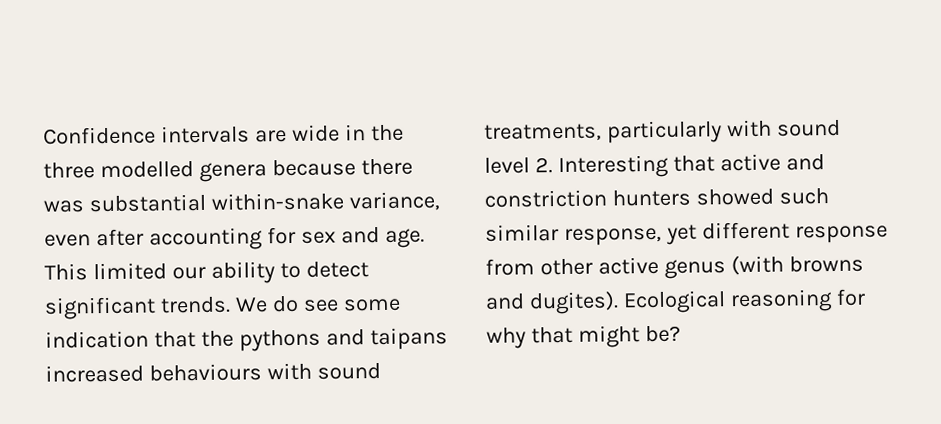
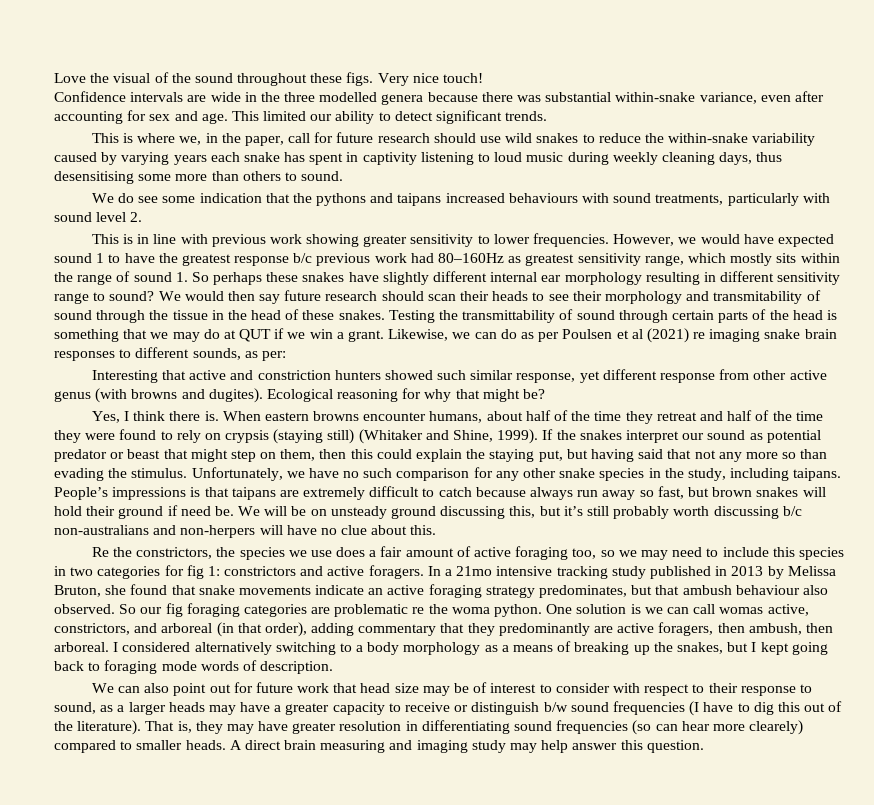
+ Love the visual of the sound throughout these figs. Very nice touch!
- This limited our ability to detect significant trends. We do see some indication that the pythons and taipans increased behaviours with sound treatments, particularly with sound level 2. Interesting that active and constriction hunters showed such similar response, yet different response from other active genus (with browns and dugites).
+ This limited our ability to detect significant trends.
+ This is where we, in the paper, call for future research should use wild snakes to reduce the within-snake variability caused by varying years each snake has spent in captivity listening to loud music during weekly cleaning days, thus desensitising some more than others to sound.
+ We do see some indication that the pythons and taipans increased behaviours with sound treatments, particularly with sound level 2.
+ This is in line with previous work showing greater sensitivity to lower frequencies. However, we would have expected sound 1 to have the greatest response b/c previous work had 80–160Hz as greatest sensitivity range, which mostly sits within the range of sound 1. So perhaps these snakes have slightly different internal ear morphology resulting in different sensitivity range to sound? We would then say future research should scan their heads to see their morphology and transmitability of sound through the tissue in the head of these snakes. Testing the transmittability of sound through certain parts of the head is something that we may do at QUT if we win a grant. Likewise, we can do as per Poulsen et al (2021) re imaging snake brain responses to different sounds, as per:
+ Interesting that active and constriction hunters showed such similar response, yet different response from other active genus (with browns and dugites).
+ Yes, I think there is. When eastern browns encounter humans, about half of the time they retreat and half of the time they were found to rely on crypsis (staying still) (Whitaker and Shine, 1999). If the snakes interpret our sound as potential predator or beast that might step on them, then this could explain the staying put, but having said that not any more so than evading the stimulus. Unfortunately, we have no such comparison for any other snake species in the study, including taipans. People’s impressions is that taipans are extremely difficult to catch because always run away so fast, but brown snakes will hold their ground if need be. We will be on unsteady ground discussing this, but it’s still probably worth discussing b/c non-australians and non-herpers will have no clue about this.
+ Re the constrictors, the species we use does a fair amount of active foraging too, so we may need to include this species in two categories for fig 1: constrictors and active foragers. In a 21mo intensive tracking study published in 2013 by Melissa Bruton, she found that snake movements indicate an active foraging strategy predominates, but that ambush behaviour also observed. So our fig foraging categories are problematic re the woma python. One solution is we can call womas active, constrictors, and arboreal (in that order), adding commentary that they predominantly are active foragers, then ambush, then arboreal. I considered alternatively switching to a body morphology as a means of breaking up the snakes, but I kept going back to foraging mode words of description.
+ We can also point out for future work that head size may be of interest to consider with respect to their response to sound, as a larger heads may have a greater capacity to receive or distinguish b/w sound frequencies (I have to dig this out of the literature). That is, they may have greater resolution in differentiating sound frequencies (so can hear more clearely) compared to smaller heads. A direct brain measuring and imaging study may help answer this question.

